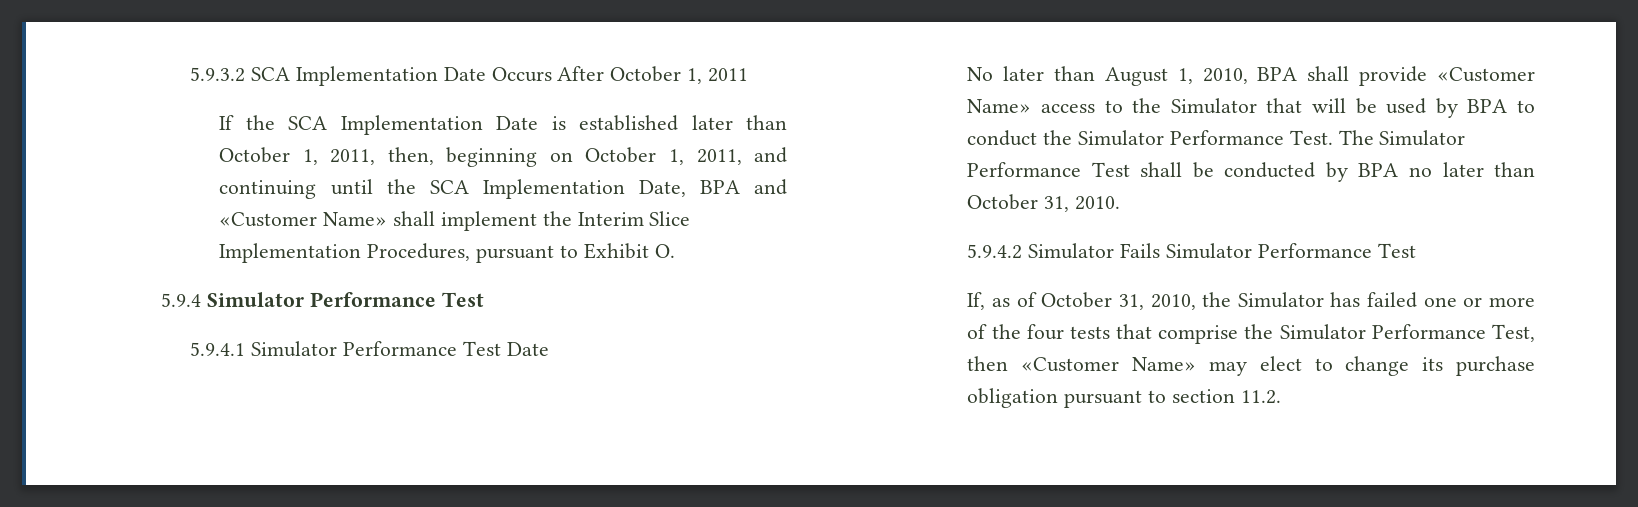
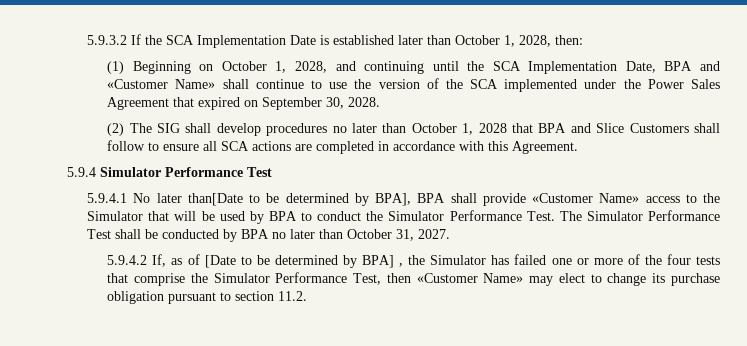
- 5.9.3.2 SCA Implementation Date Occurs After October 1, 2011
- If the SCA Implementation Date is established later than October 1, 2011, then, beginning on October 1, 2011, and continuing until the SCA Implementation Date, BPA and «Customer Name» shall implement the Interim Slice Implementation Procedures, pursuant to Exhibit O.
+ 5.9.3.2 If the SCA Implementation Date is established later than October 1, 2028, then:
+ (1) Beginning on October 1, 2028, and continuing until the SCA Implementation Date, BPA and «Customer Name» shall continue to use the version of the SCA implemented under the Power Sales Agreement that expired on September 30, 2028.
+ (2) The SIG shall develop procedures no later than October 1, 2028 that BPA and Slice Customers shall follow to ensure all SCA actions are completed in accordance with this Agreement.
- 5.9.4.1 Simulator Performance Test Date
- No later than August 1, 2010, BPA shall provide «Customer Name» access to the Simulator that will be used by BPA to conduct the Simulator Performance Test.
+ 5.9.4.1 No later than[Date to be determined by BPA], BPA shall provide «Customer Name» access to the Simulator that will be used by BPA to conduct the Simulator Performance Test.
- The Simulator Performance Test shall be conducted by BPA no later than October 31, 2010.
+ The Simulator Performance Test shall be conducted by BPA no later than October 31, 2027.
- 5.9.4.2 Simulator Fails Simulator Performance Test
- If, as of October 31, 2010, the Simulator has failed one or more of the four tests that comprise the Simulator Performance Test, then «Customer Name» may elect to change its purchase obligation pursuant to section 11.2.
+ 5.9.4.2 If, as of [Date to be determined by BPA] , the Simulator has failed one or more of the four tests that comprise the Simulator Performance Test, then «Customer Name» may elect to change its purchase obligation pursuant to section 11.2.

